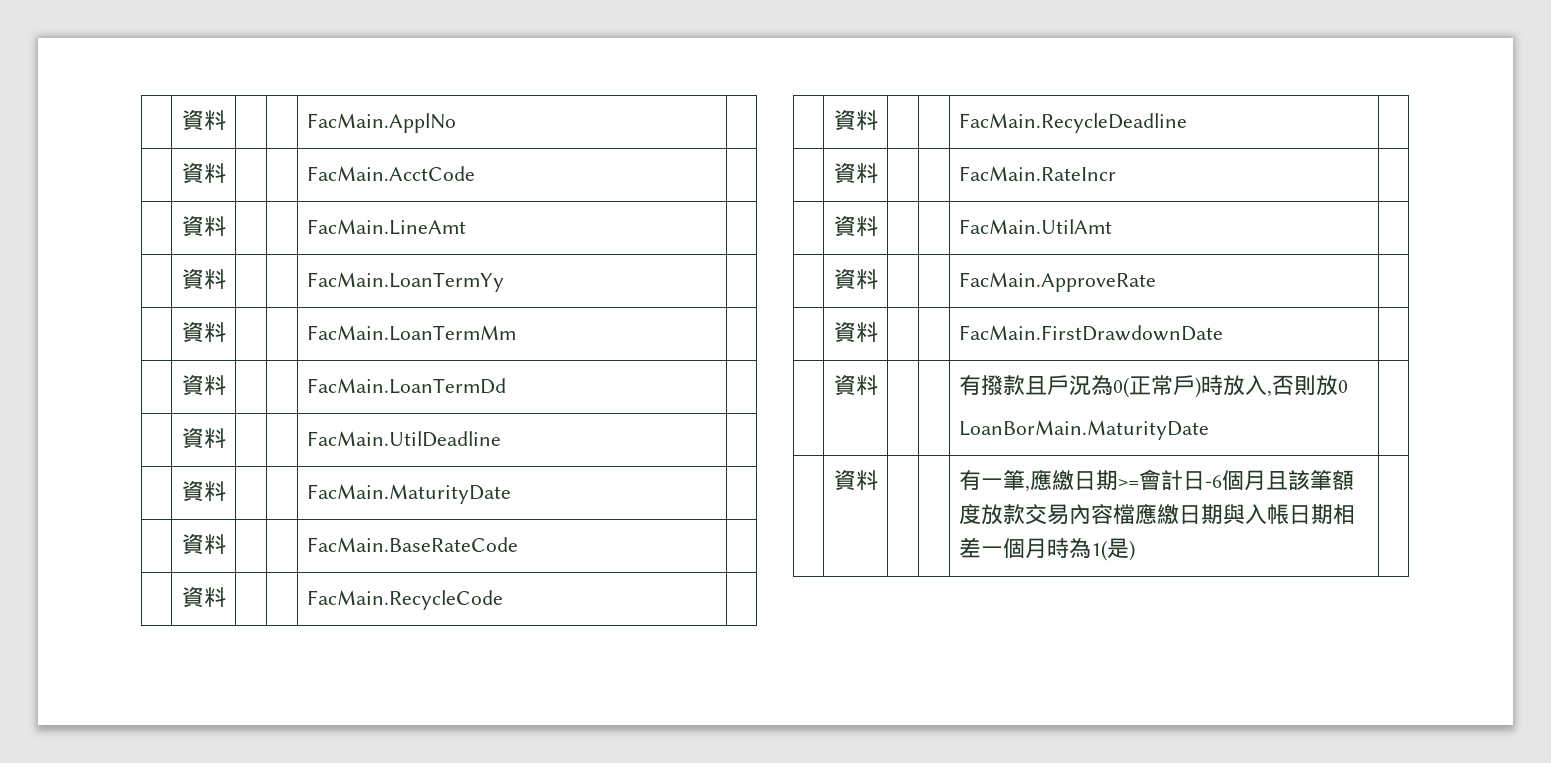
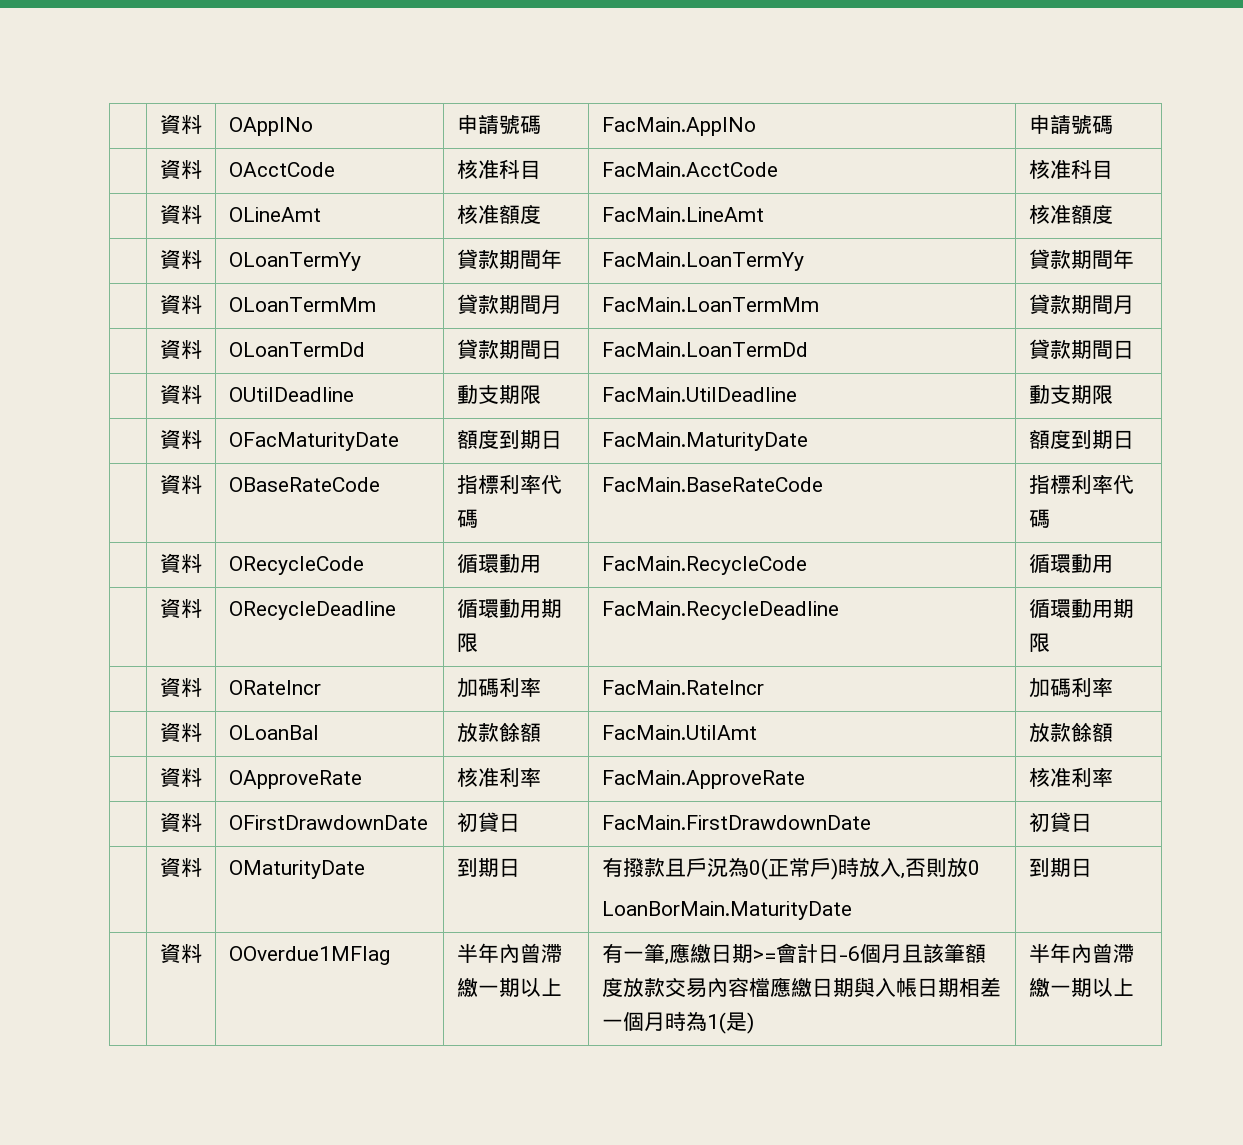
- | 資料 | | | FacMain.ApplNo |
- | 資料 | | | FacMain.AcctCode |
- | 資料 | | | FacMain.LineAmt |
- | 資料 | | | FacMain.LoanTermYy |
- | 資料 | | | FacMain.LoanTermMm |
- | 資料 | | | FacMain.LoanTermDd |
- | 資料 | | | FacMain.UtilDeadline |
- | 資料 | | | FacMain.MaturityDate |
- | 資料 | | | FacMain.BaseRateCode |
- | 資料 | | | FacMain.RecycleCode |
- | 資料 | | | FacMain.RecycleDeadline |
- | 資料 | | | FacMain.RateIncr |
- | 資料 | | | FacMain.UtilAmt |
- | 資料 | | | FacMain.ApproveRate |
- | 資料 | | | FacMain.FirstDrawdownDate |
- | 資料 | | | 有撥款且戶況為0(正常戶)時放入,否則放0
- LoanBorMain.MaturityDate |
- | 資料 | | | 有一筆,應繳日期>=會計日-6個月且該筆額度放款交易內容檔應繳日期與入帳日期相差一個月時為1(是) |
+ | 資料 | OApplNo | 申請號碼 | FacMain.ApplNo | 申請號碼
+ | 資料 | OAcctCode | 核准科目 | FacMain.AcctCode | 核准科目
+ | 資料 | OLineAmt | 核准額度 | FacMain.LineAmt | 核准額度
+ | 資料 | OLoanTermYy | 貸款期間年 | FacMain.LoanTermYy | 貸款期間年
+ | 資料 | OLoanTermMm | 貸款期間月 | FacMain.LoanTermMm | 貸款期間月
+ | 資料 | OLoanTermDd | 貸款期間日 | FacMain.LoanTermDd | 貸款期間日
+ | 資料 | OUtilDeadline | 動支期限 | FacMain.UtilDeadline | 動支期限
+ | 資料 | OFacMaturityDate | 額度到期日 | FacMain.MaturityDate | 額度到期日
+ | 資料 | OBaseRateCode | 指標利率代碼 | FacMain.BaseRateCode | 指標利率代碼
+ | 資料 | ORecycleCode | 循環動用 | FacMain.RecycleCode | 循環動用
+ | 資料 | ORecycleDeadline | 循環動用期限 | FacMain.RecycleDeadline | 循環動用期限
+ | 資料 | ORateIncr | 加碼利率 | FacMain.RateIncr | 加碼利率
+ | 資料 | OLoanBal | 放款餘額 | FacMain.UtilAmt | 放款餘額
+ | 資料 | OApproveRate | 核准利率 | FacMain.ApproveRate | 核准利率
+ | 資料 | OFirstDrawdownDate | 初貸日 | FacMain.FirstDrawdownDate | 初貸日
+ | 資料 | OMaturityDate | 到期日 | 有撥款且戶況為0(正常戶)時放入,否則放0
+ LoanBorMain.MaturityDate | 到期日
+ | 資料 | OOverdue1MFlag | 半年內曾滯繳一期以上 | 有一筆,應繳日期>=會計日-6個月且該筆額度放款交易內容檔應繳日期與入帳日期相差一個月時為1(是) | 半年內曾滯繳一期以上

